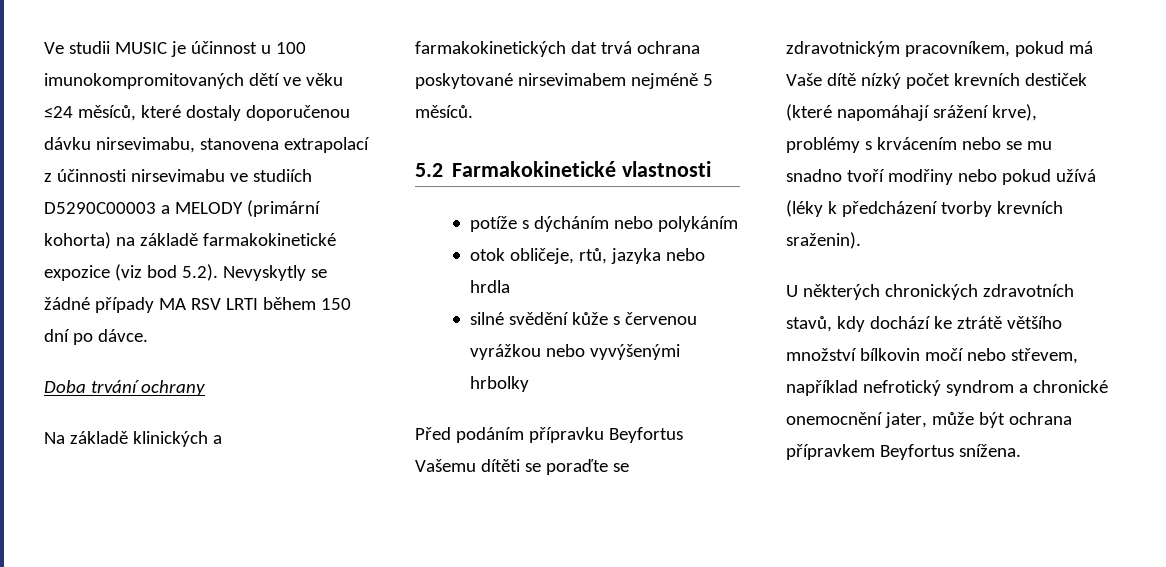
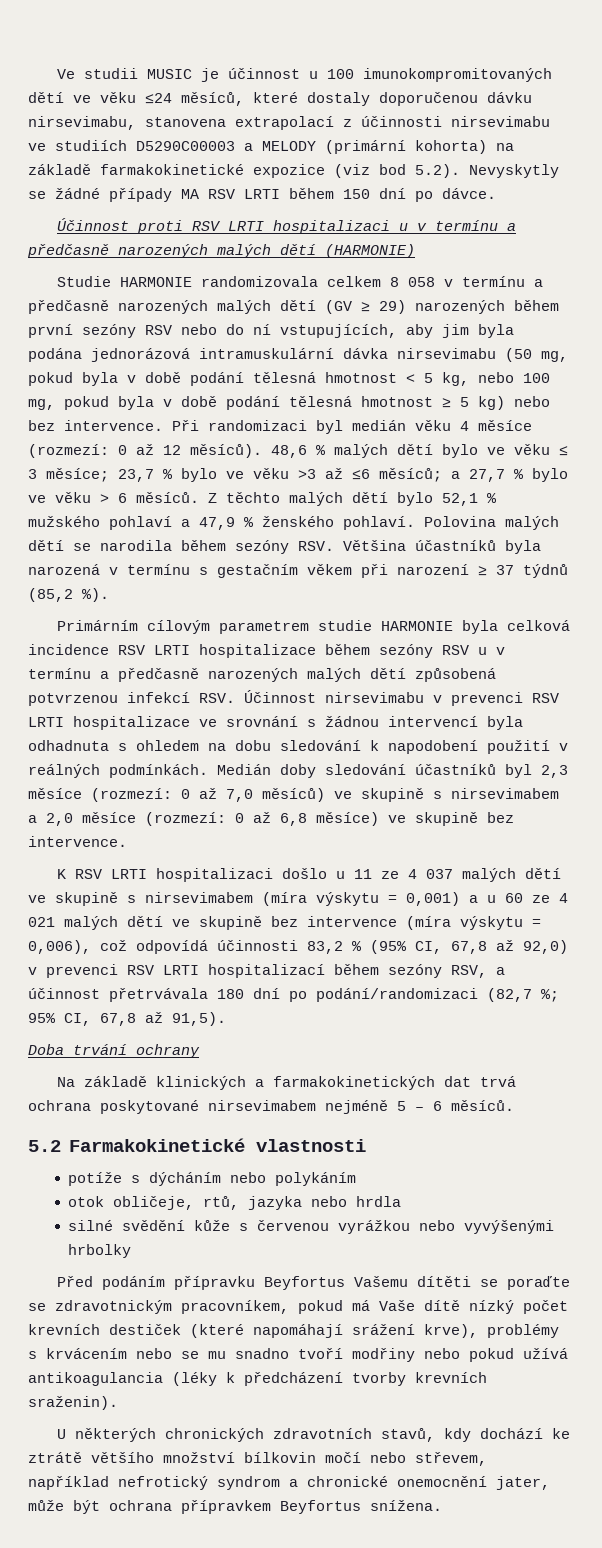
+ Účinnost proti RSV LRTI hospitalizaci u v termínu a předčasně narozených malých dětí (HARMONIE)
+ Studie HARMONIE randomizovala celkem 8 058 v termínu a předčasně narozených malých dětí (GV ≥ 29) narozených během první sezóny RSV nebo do ní vstupujících, aby jim byla podána jednorázová intramuskulární dávka nirsevimabu (50 mg, pokud byla v době podání tělesná hmotnost < 5 kg, nebo 100 mg, pokud byla v době podání tělesná hmotnost ≥ 5 kg) nebo bez intervence. Při randomizaci byl medián věku 4 měsíce (rozmezí: 0 až 12 měsíců). 48,6 % malých dětí bylo ve věku ≤ 3 měsíce; 23,7 % bylo ve věku >3 až ≤6 měsíců; a 27,7 % bylo ve věku > 6 měsíců. Z těchto malých dětí bylo 52,1 % mužského pohlaví a 47,9 % ženského pohlaví. Polovina malých dětí se narodila během sezóny RSV. Většina účastníků byla narozená v termínu s gestačním věkem při narození ≥ 37 týdnů (85,2 %).
+ Primárním cílovým parametrem studie HARMONIE byla celková incidence RSV LRTI hospitalizace během sezóny RSV u v termínu a předčasně narozených malých dětí způsobená potvrzenou infekcí RSV. Účinnost nirsevimabu v prevenci RSV LRTI hospitalizace ve srovnání s žádnou intervencí byla odhadnuta s ohledem na dobu sledování k napodobení použití v reálných podmínkách. Medián doby sledování účastníků byl 2,3 měsíce (rozmezí: 0 až 7,0 měsíců) ve skupině s nirsevimabem a 2,0 měsíce (rozmezí: 0 až 6,8 měsíce) ve skupině bez intervence.
+ K RSV LRTI hospitalizaci došlo u 11 ze 4 037 malých dětí ve skupině s nirsevimabem (míra výskytu = 0,001) a u 60 ze 4 021 malých dětí ve skupině bez intervence (míra výskytu = 0,006), což odpovídá účinnosti 83,2 % (95% CI, 67,8 až 92,0) v prevenci RSV LRTI hospitalizací během sezóny RSV, a účinnost přetrvávala 180 dní po podání/randomizaci (82,7 %; 95% CI, 67,8 až 91,5).
- Na základě klinických a farmakokinetických dat trvá ochrana poskytované nirsevimabem nejméně 5 měsíců.
+ Na základě klinických a farmakokinetických dat trvá ochrana poskytované nirsevimabem nejméně 5 – 6 měsíců.
- Před podáním přípravku Beyfortus Vašemu dítěti se poraďte se zdravotnickým pracovníkem, pokud má Vaše dítě nízký počet krevních destiček (které napomáhají srážení krve), problémy s krvácením nebo se mu snadno tvoří modřiny nebo pokud užívá (léky k předcházení tvorby krevních sraženin).
+ Před podáním přípravku Beyfortus Vašemu dítěti se poraďte se zdravotnickým pracovníkem, pokud má Vaše dítě nízký počet krevních destiček (které napomáhají srážení krve), problémy s krvácením nebo se mu snadno tvoří modřiny nebo pokud užívá antikoagulancia (léky k předcházení tvorby krevních sraženin).

